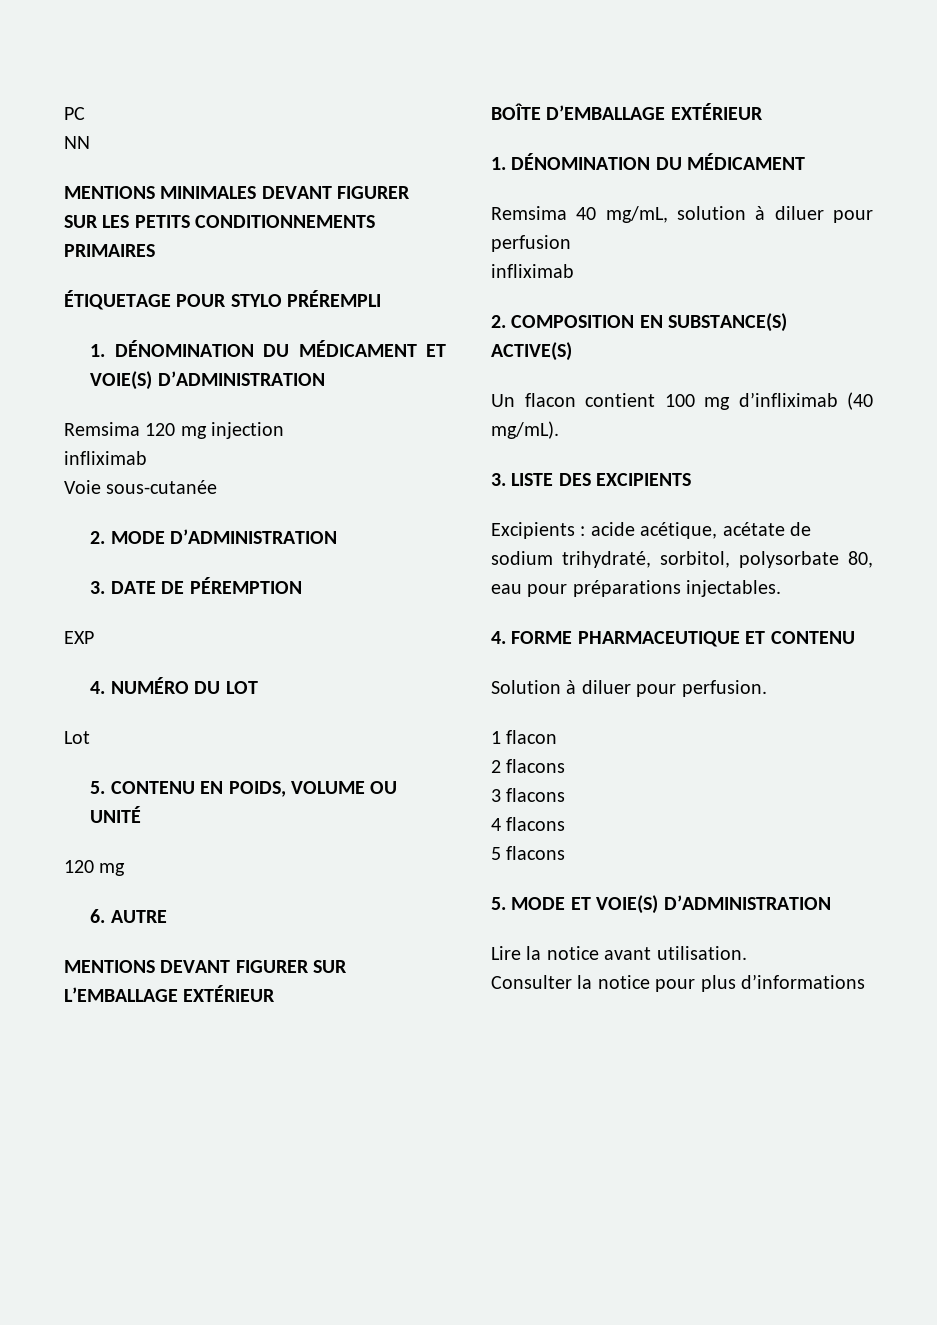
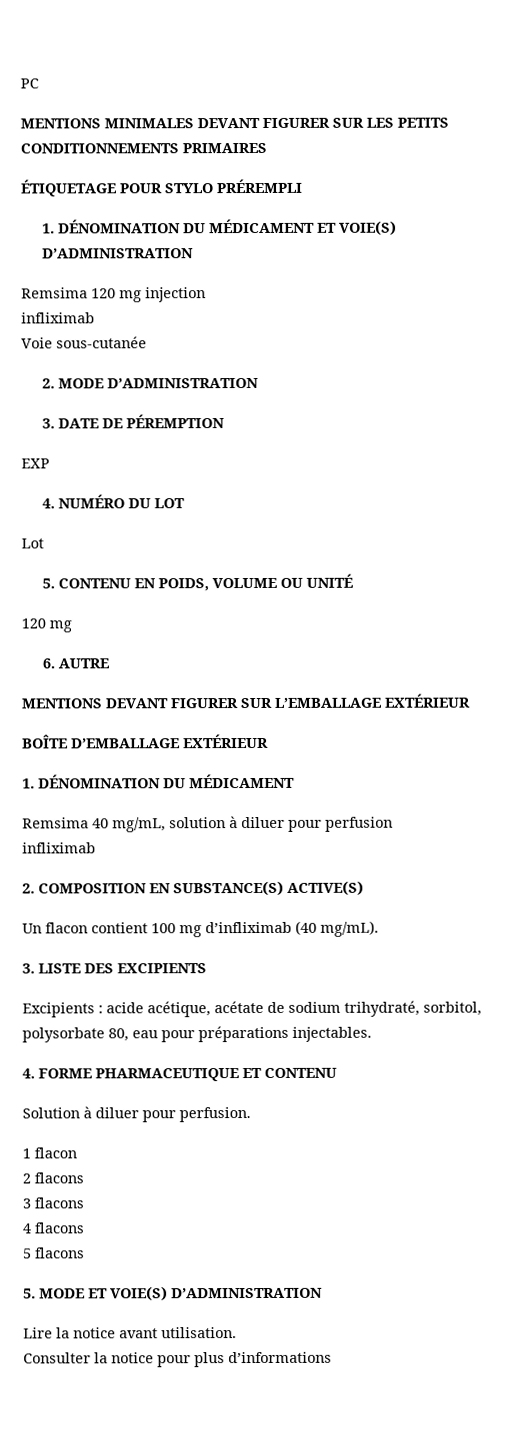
- NN

